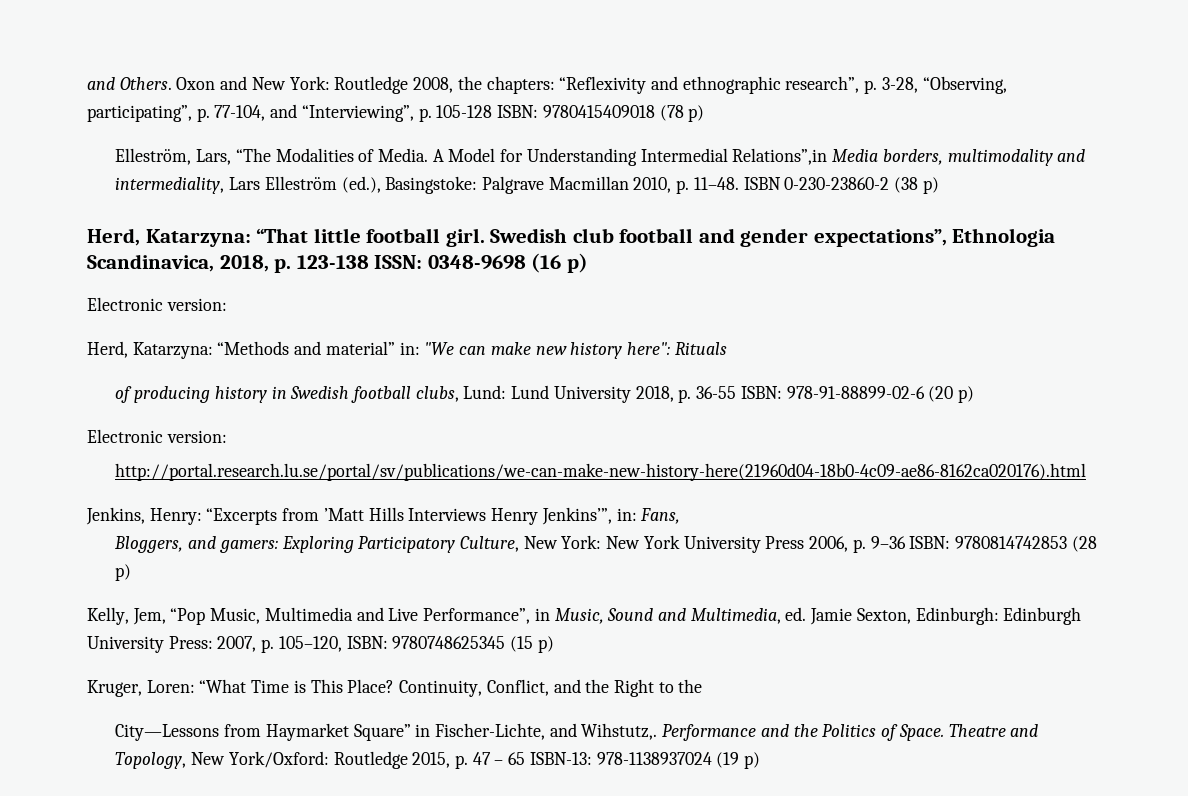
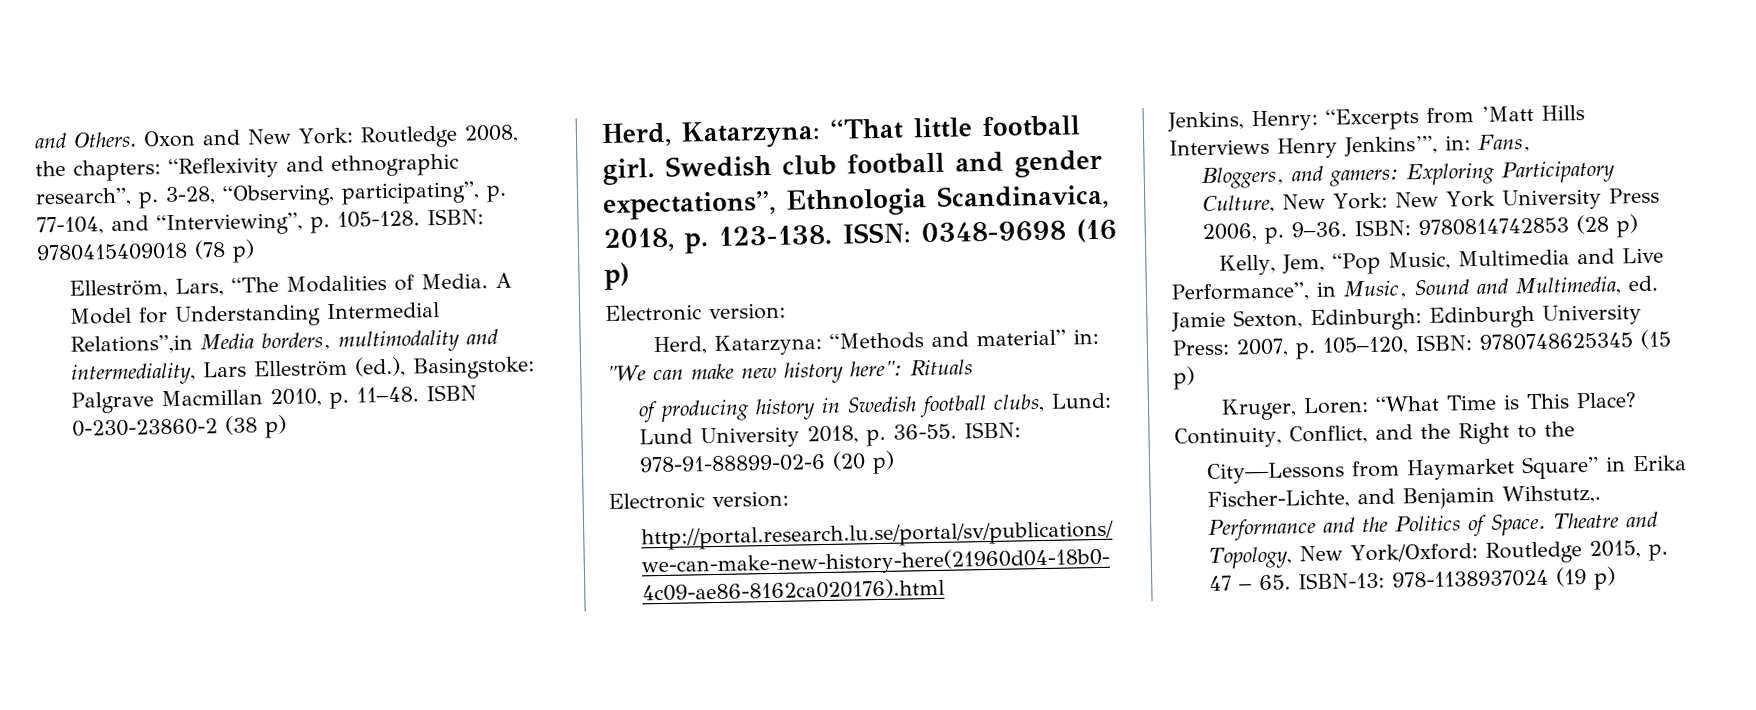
- Oxon and New York: Routledge 2008, the chapters: “Reflexivity and ethnographic research”, p. 3-28, “Observing, participating”, p. 77-104, and “Interviewing”, p. 105-128 ISBN: 9780415409018 (78 p)
+ Oxon and New York: Routledge 2008, the chapters: “Reflexivity and ethnographic research”, p. 3-28, “Observing, participating”, p. 77-104, and “Interviewing”, p. 105-128. ISBN: 9780415409018 (78 p)
- Swedish club football and gender expectations”, Ethnologia Scandinavica, 2018, p. 123-138 ISSN: 0348-9698 (16 p)
+ Swedish club football and gender expectations”, Ethnologia Scandinavica, 2018, p. 123-138. ISSN: 0348-9698 (16 p)
- of producing history in Swedish football clubs, Lund: Lund University 2018, p. 36-55 ISBN: 978-91-88899-02-6 (20 p)
+ of producing history in Swedish football clubs, Lund: Lund University 2018, p. 36-55. ISBN: 978-91-88899-02-6 (20 p)
- Bloggers, and gamers: Exploring Participatory Culture, New York: New York University Press 2006, p. 9–36 ISBN: 9780814742853 (28 p)
+ Bloggers, and gamers: Exploring Participatory Culture, New York: New York University Press 2006, p. 9–36. ISBN: 9780814742853 (28 p)
- City—Lessons from Haymarket Square” in Fischer-Lichte, and Wihstutz,.
+ City—Lessons from Haymarket Square” in Erika Fischer-Lichte, and Benjamin Wihstutz,.
- Theatre and Topology, New York/Oxford: Routledge 2015, p. 47 – 65 ISBN-13: 978-1138937024 (19 p)
+ Theatre and Topology, New York/Oxford: Routledge 2015, p. 47 – 65. ISBN-13: 978-1138937024 (19 p)

